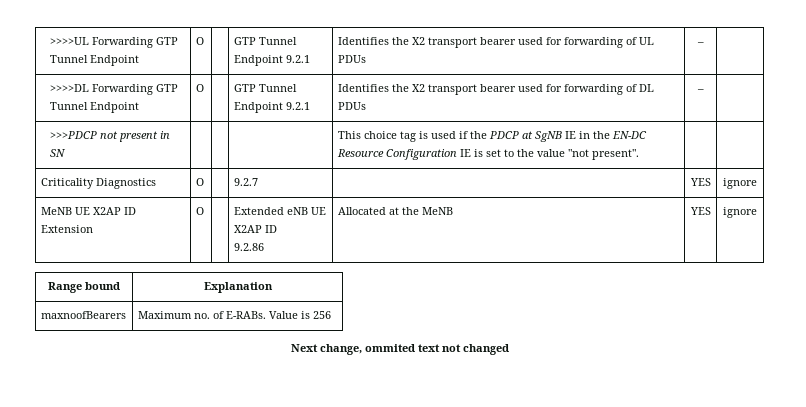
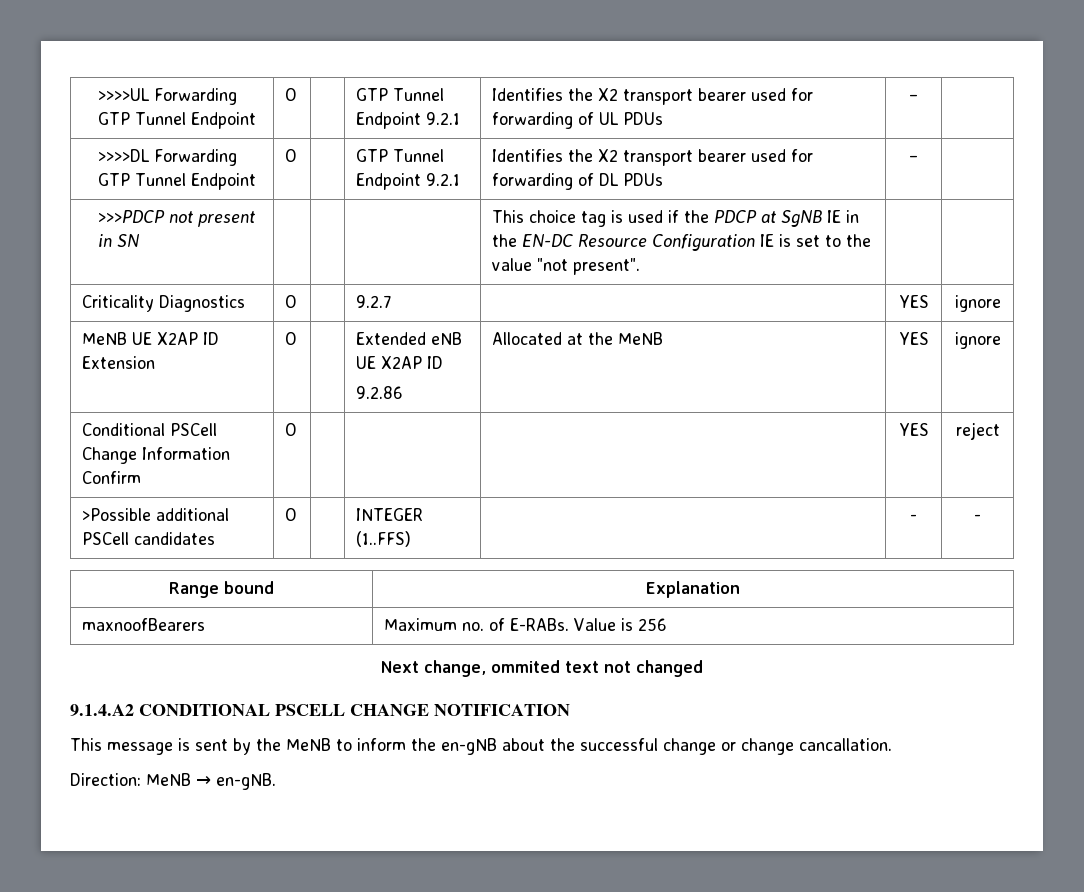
+ Conditional PSCell Change Information Confirm | O | | | | YES | reject
+ >Possible additional PSCell candidates | O | | INTEGER (1..FFS) | | - | -
+ 9.1.4.A2 CONDITIONAL PSCELL CHANGE NOTIFICATION
+ This message is sent by the MeNB to inform the en-gNB about the successful change or change cancallation.
+ Direction: MeNB → en-gNB.

